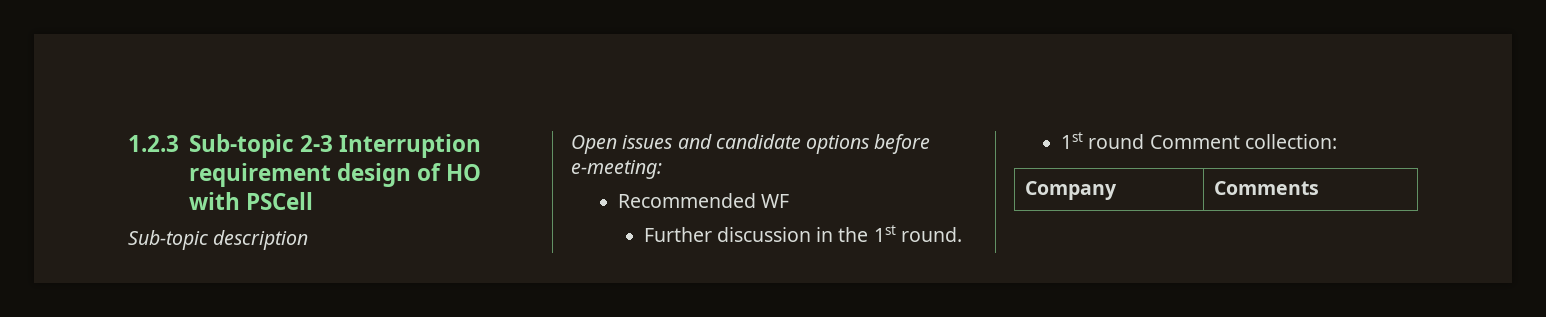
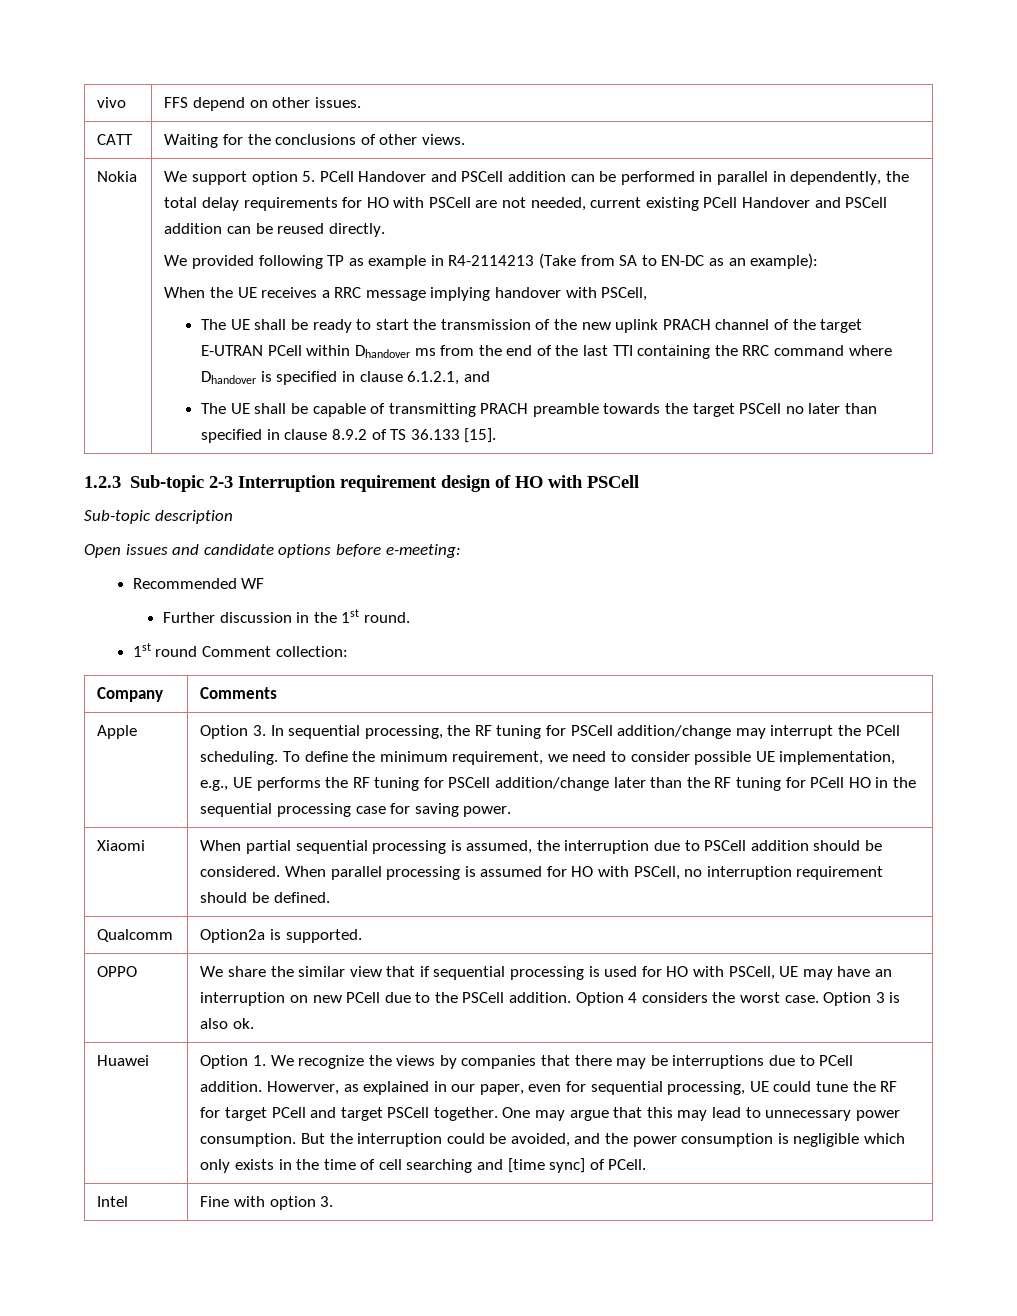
+ vivo | FFS depend on other issues.
+ CATT | Waiting for the conclusions of other views.
+ Nokia | We support option 5. PCell Handover and PSCell addition can be performed in parallel in dependently, the total delay requirements for HO with PSCell are not needed, current existing PCell Handover and PSCell addition can be reused directly.
+ We provided following TP as example in R4-2114213 (Take from SA to EN-DC as an example):
+ When the UE receives a RRC message implying handover with PSCell,
+ The UE shall be ready to start the transmission of the new uplink PRACH channel of the target E-UTRAN PCell within Dhandover ms from the end of the last TTI containing the RRC command where Dhandover is specified in clause 6.1.2.1, and
+ The UE shall be capable of transmitting PRACH preamble towards the target PSCell no later than specified in clause 8.9.2 of TS 36.133 [15].
+ Apple | Option 3. In sequential processing, the RF tuning for PSCell addition/change may interrupt the PCell scheduling. To define the minimum requirement, we need to consider possible UE implementation, e.g., UE performs the RF tuning for PSCell addition/change later than the RF tuning for PCell HO in the sequential processing case for saving power.
+ Xiaomi | When partial sequential processing is assumed, the interruption due to PSCell addition should be considered. When parallel processing is assumed for HO with PSCell, no interruption requirement should be defined.
+ Qualcomm | Option2a is supported.
+ OPPO | We share the similar view that if sequential processing is used for HO with PSCell, UE may have an interruption on new PCell due to the PSCell addition. Option 4 considers the worst case. Option 3 is also ok.
+ Huawei | Option 1. We recognize the views by companies that there may be interruptions due to PCell addition. Howerver, as explained in our paper, even for sequential processing, UE could tune the RF for target PCell and target PSCell together. One may argue that this may lead to unnecessary power consumption. But the interruption could be avoided, and the power consumption is negligible which only exists in the time of cell searching and [time sync] of PCell.
+ Intel | Fine with option 3.

